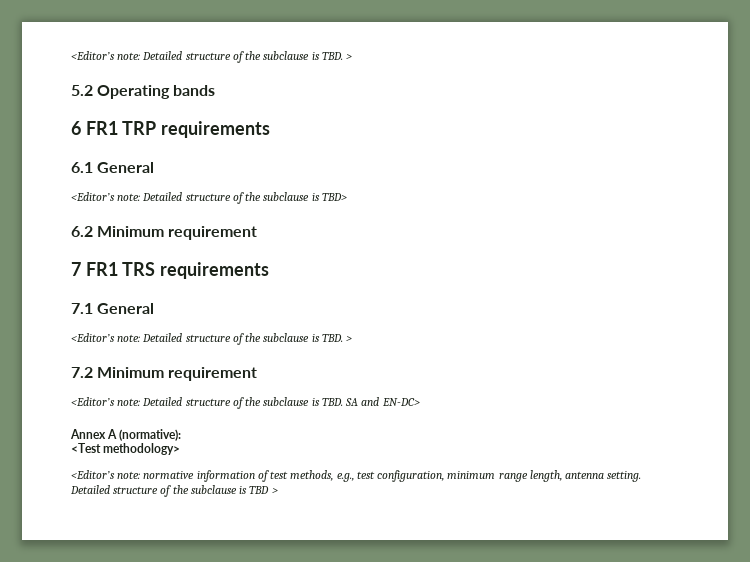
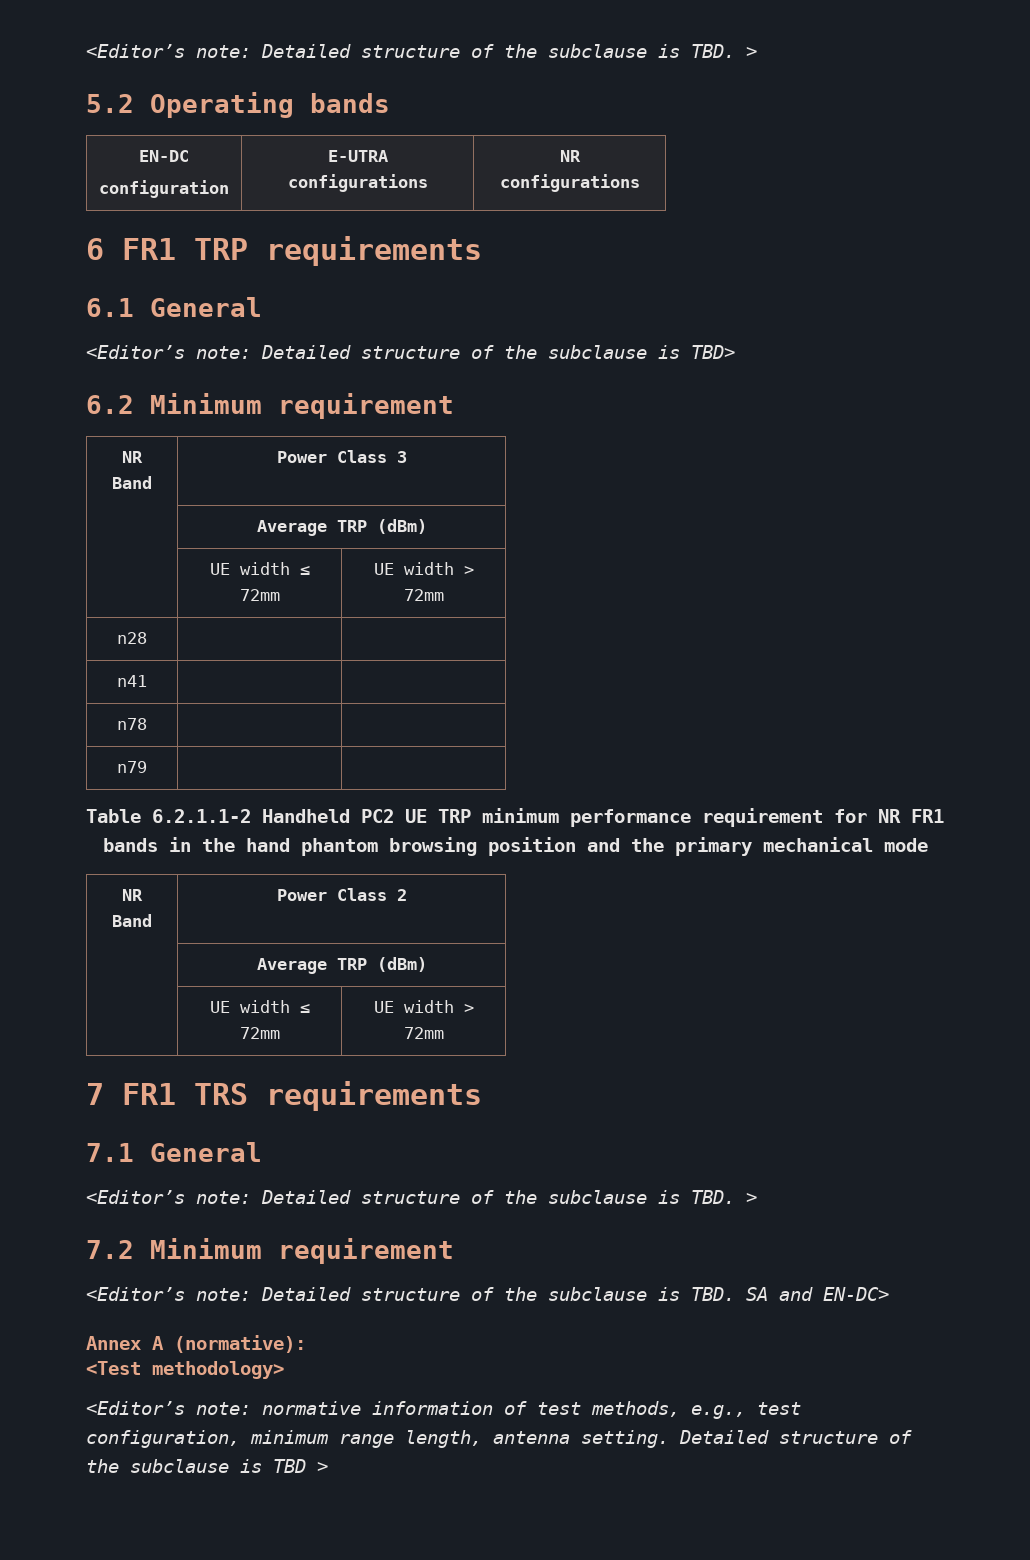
+ EN-DC
+ configuration | E-UTRA configurations | NR configurations
+ NR Band | Power Class 3
+ | Average TRP (dBm)
+ | UE width ≤ 72mm | UE width > 72mm
+ n28 | |
+ n41 | |
+ n78 | |
+ n79 | |
+ Table 6.2.1.1-2 Handheld PC2 UE TRP minimum performance requirement for NR FR1 bands in the hand phantom browsing position and the primary mechanical mode
+ NR Band | Power Class 2
+ | Average TRP (dBm)
+ | UE width ≤ 72mm | UE width > 72mm

